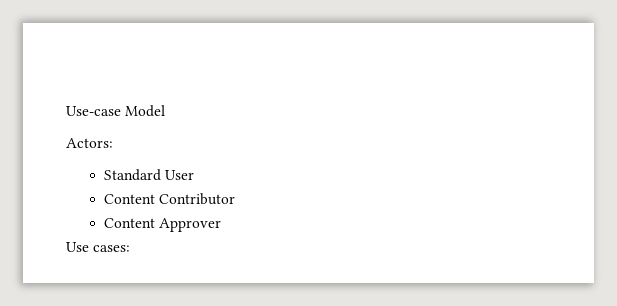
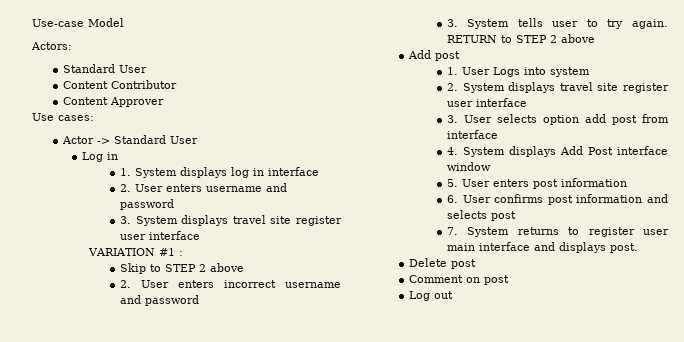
+ Actor -> Standard User
+ Log in
+ 1. System displays log in interface
+ 2. User enters username and password
+ 3. System displays travel site register user interface
+ VARIATION #1 :
+ Skip to STEP 2 above
+ 2. User enters incorrect username and password
+ 3. System tells user to try again. RETURN to STEP 2 above
+ Add post
+ 1. User Logs into system
+ 2. System displays travel site register user interface
+ 3. User selects option add post from interface
+ 4. System displays Add Post interface window
+ 5. User enters post information
+ 6. User confirms post information and selects post
+ 7. System returns to register user main interface and displays post.
+ Delete post
+ Comment on post
+ Log out

